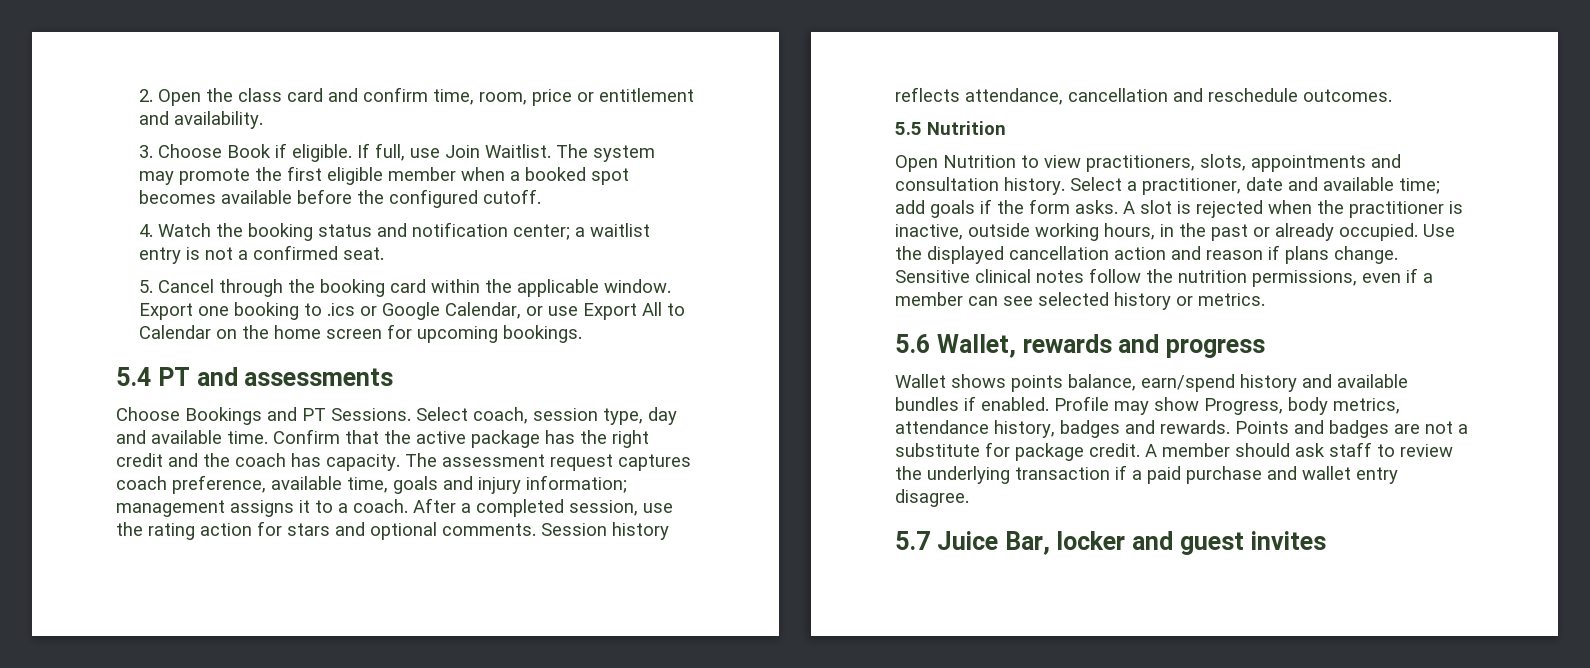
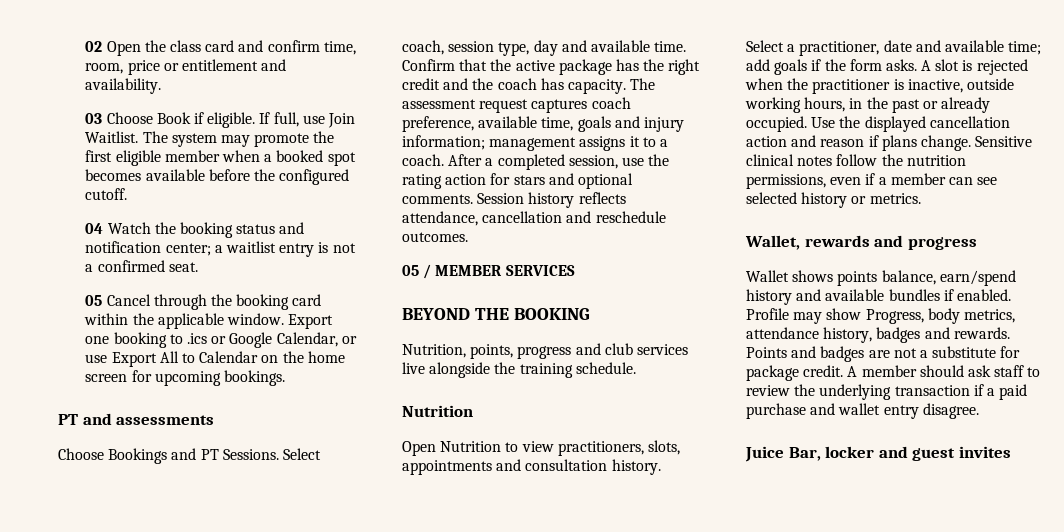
- 2. Open the class card and confirm time, room, price or entitlement and availability.
+ 02 Open the class card and confirm time, room, price or entitlement and availability.
- 3. Choose Book if eligible.
+ 03 Choose Book if eligible.
- 4. Watch the booking status and notification center; a waitlist entry is not a confirmed seat.
+ 04 Watch the booking status and notification center; a waitlist entry is not a confirmed seat.
- 5. Cancel through the booking card within the applicable window.
+ 05 Cancel through the booking card within the applicable window.
- 5.4 PT and assessments
+ PT and assessments
- 5.5 Nutrition
+ 05 / MEMBER SERVICES
+ BEYOND THE BOOKING
+ Nutrition, points, progress and club services live alongside the training schedule.
+ Nutrition
- 5.6 Wallet, rewards and progress
+ Wallet, rewards and progress
- 5.7 Juice Bar, locker and guest invites
+ Juice Bar, locker and guest invites

